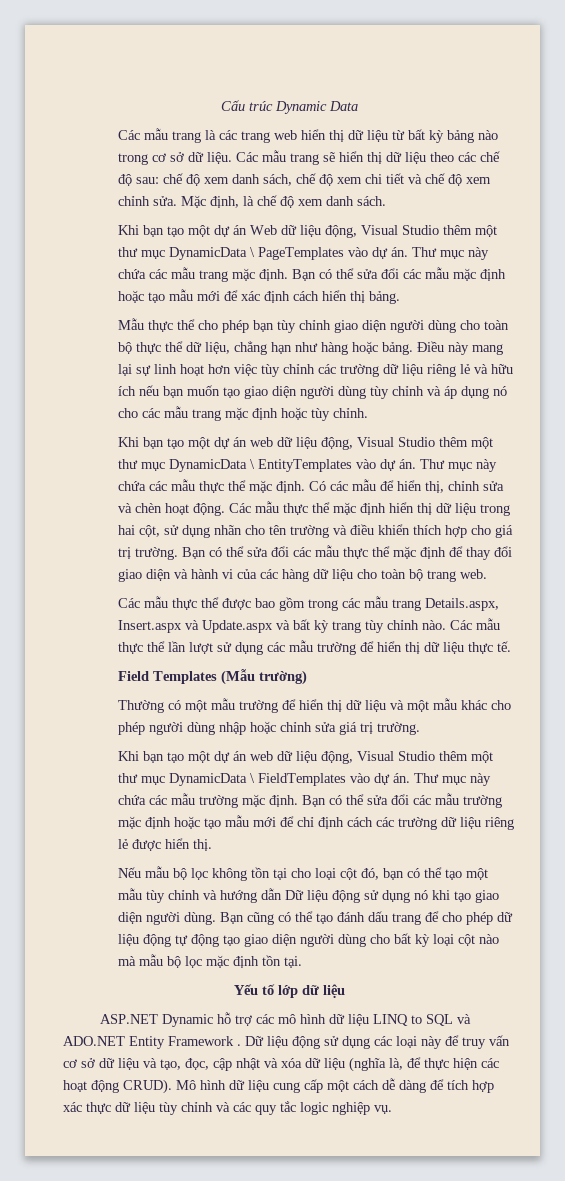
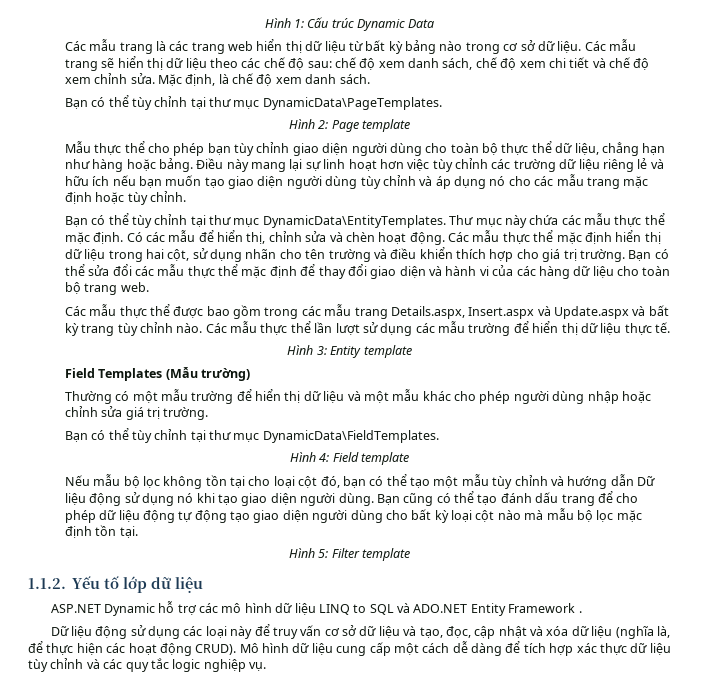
- Cấu trúc Dynamic Data
+ Hình 1: Cấu trúc Dynamic Data
- Khi bạn tạo một dự án Web dữ liệu động, Visual Studio thêm một thư mục DynamicData \ PageTemplates vào dự án. Thư mục này chứa các mẫu trang mặc định. Bạn có thể sửa đổi các mẫu mặc định hoặc tạo mẫu mới để xác định cách hiển thị bảng.
+ Bạn có thể tùy chỉnh tại thư mục DynamicData\PageTemplates.
+ Hình 2: Page template
- Khi bạn tạo một dự án web dữ liệu động, Visual Studio thêm một thư mục DynamicData \ EntityTemplates vào dự án.
+ Bạn có thể tùy chỉnh tại thư mục DynamicData\EntityTemplates.
+ Hình 3: Entity template
- Khi bạn tạo một dự án web dữ liệu động, Visual Studio thêm một thư mục DynamicData \ FieldTemplates vào dự án. Thư mục này chứa các mẫu trường mặc định. Bạn có thể sửa đổi các mẫu trường mặc định hoặc tạo mẫu mới để chỉ định cách các trường dữ liệu riêng lẻ được hiển thị.
+ Bạn có thể tùy chỉnh tại thư mục DynamicData\FieldTemplates.
+ Hình 4: Field template
- Yếu tố lớp dữ liệu
+ Hình 5: Filter template
+ 1.1.2. Yếu tố lớp dữ liệu
- ASP.NET Dynamic hỗ trợ các mô hình dữ liệu LINQ to SQL và ADO.NET Entity Framework . Dữ liệu động sử dụng các loại này để truy vấn cơ sở dữ liệu và tạo, đọc, cập nhật và xóa dữ liệu (nghĩa là, để thực hiện các hoạt động CRUD).
+ ASP.NET Dynamic hỗ trợ các mô hình dữ liệu LINQ to SQL và ADO.NET Entity Framework .
+ Dữ liệu động sử dụng các loại này để truy vấn cơ sở dữ liệu và tạo, đọc, cập nhật và xóa dữ liệu (nghĩa là, để thực hiện các hoạt động CRUD).

